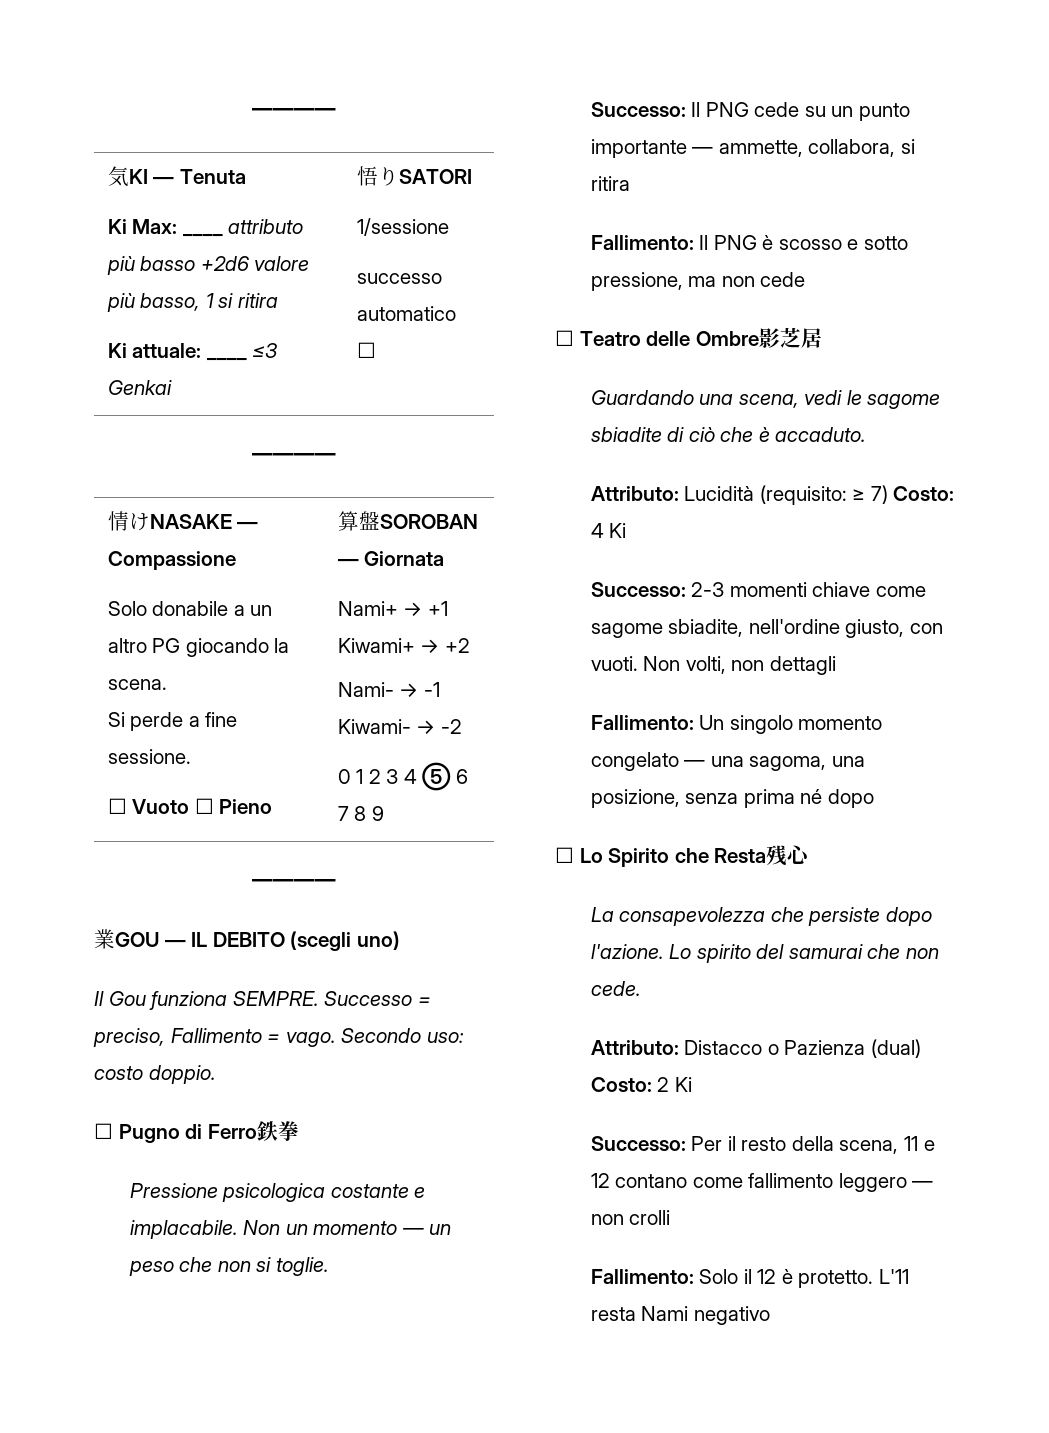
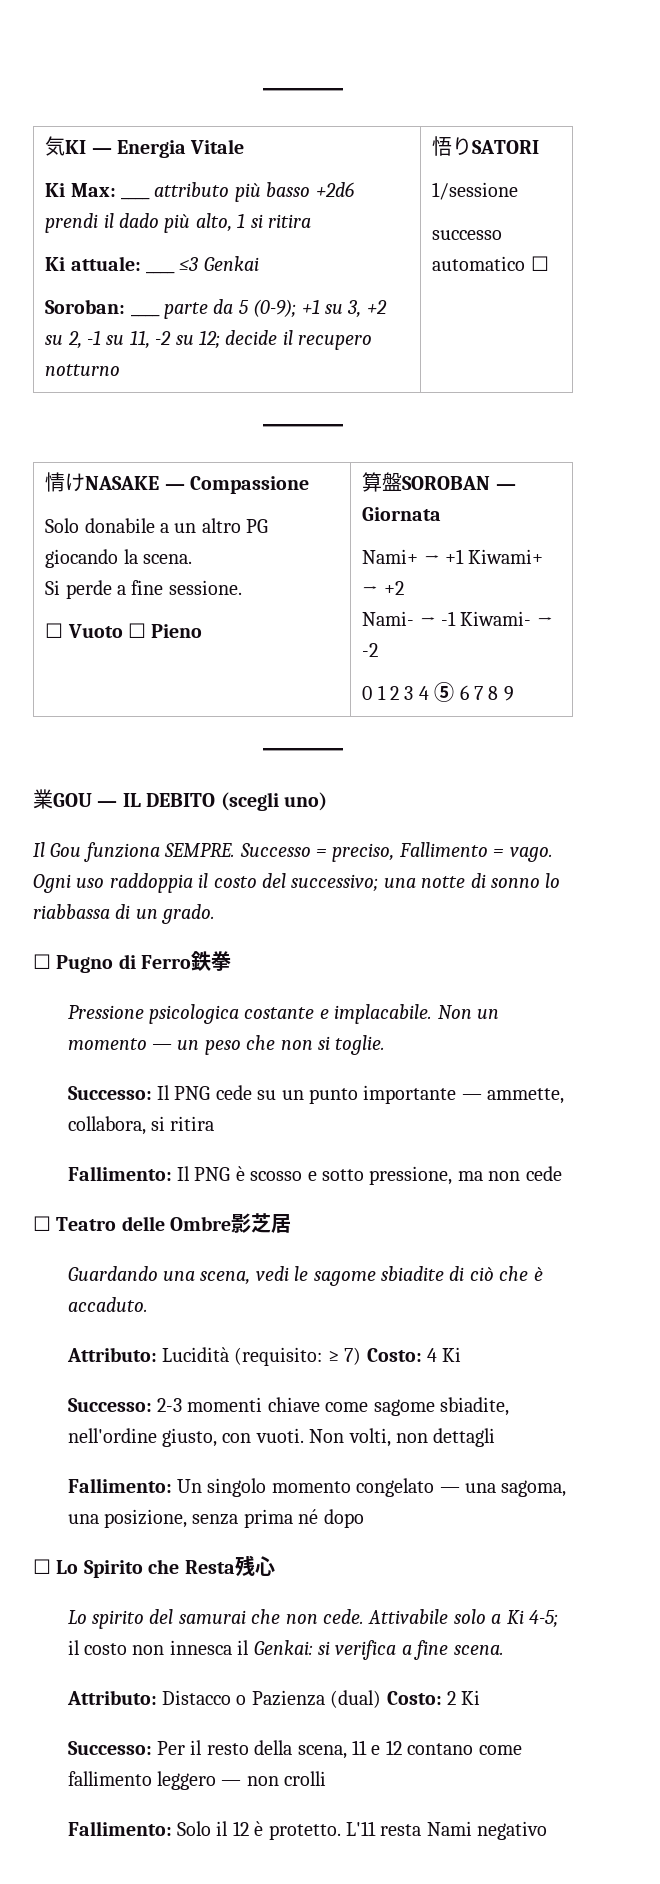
- 気KI — Tenuta
+ 気KI — Energia Vitale
- Ki Max: ____ attributo più basso +2d6 valore più basso, 1 si ritira
+ Ki Max: ____ attributo più basso +2d6 prendi il dado più alto, 1 si ritira
+ Soroban: ____ parte da 5 (0-9); +1 su 3, +2 su 2, -1 su 11, -2 su 12; decide il recupero notturno
- Secondo uso: costo doppio.
+ Ogni uso raddoppia il costo del successivo; una notte di sonno lo riabbassa di un grado.
- La consapevolezza che persiste dopo l'azione.
+ Attivabile solo a Ki 4-5; il costo non innesca il Genkai: si verifica a fine scena.

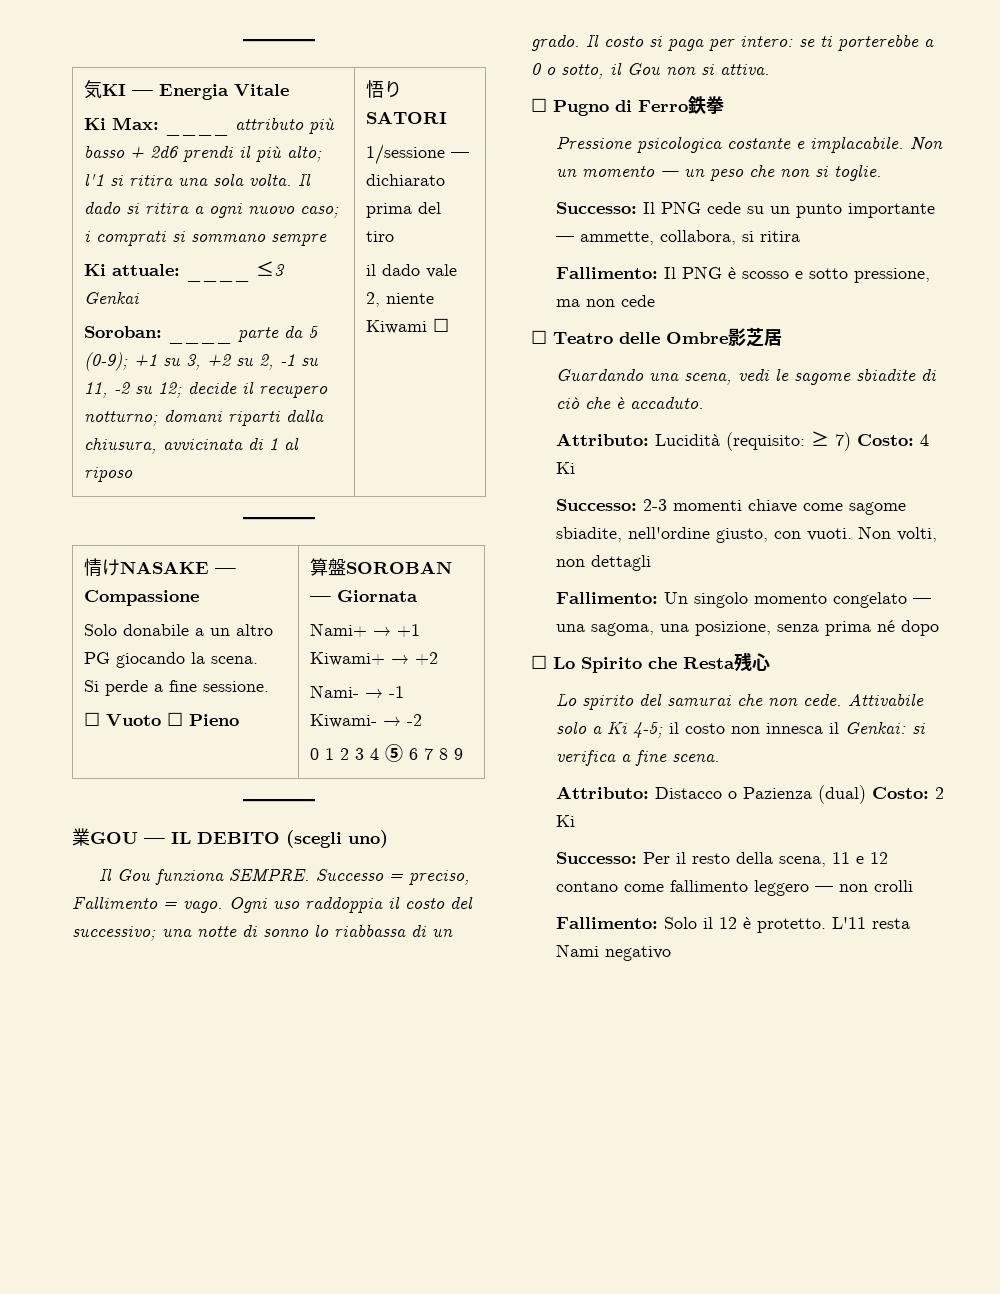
- Ki Max: ____ attributo più basso +2d6 prendi il dado più alto, 1 si ritira
+ Ki Max: ____ attributo più basso + 2d6 prendi il più alto; l'1 si ritira una sola volta. Il dado si ritira a ogni nuovo caso; i comprati si sommano sempre
- Soroban: ____ parte da 5 (0-9); +1 su 3, +2 su 2, -1 su 11, -2 su 12; decide il recupero notturno | 悟りSATORI
- 1/sessione
- successo automatico ☐
+ Soroban: ____ parte da 5 (0-9); +1 su 3, +2 su 2, -1 su 11, -2 su 12; decide il recupero notturno; domani riparti dalla chiusura, avvicinata di 1 al riposo | 悟りSATORI
+ 1/sessione — dichiarato prima del tiro
+ il dado vale 2, niente Kiwami ☐
+ Il costo si paga per intero: se ti porterebbe a 0 o sotto, il Gou non si attiva.

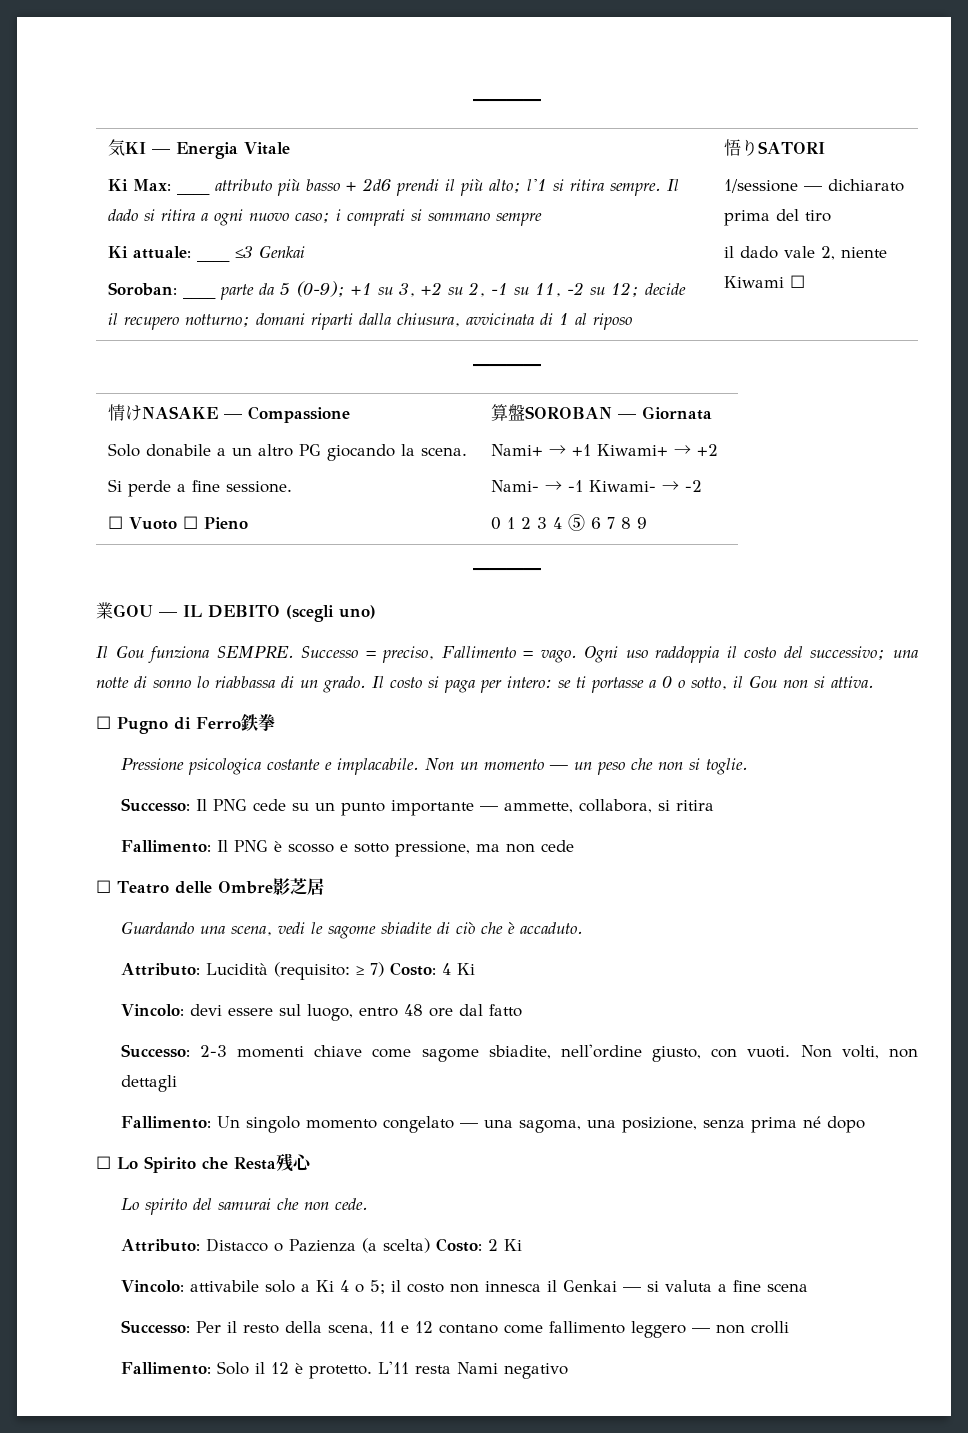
- Ki Max: ____ attributo più basso + 2d6 prendi il più alto; l'1 si ritira una sola volta.
+ Ki Max: ____ attributo più basso + 2d6 prendi il più alto; l'1 si ritira sempre.
- Il costo si paga per intero: se ti porterebbe a 0 o sotto, il Gou non si attiva.
+ Il costo si paga per intero: se ti portasse a 0 o sotto, il Gou non si attiva.
+ Vincolo: devi essere sul luogo, entro 48 ore dal fatto
- Lo spirito del samurai che non cede. Attivabile solo a Ki 4-5; il costo non innesca il Genkai: si verifica a fine scena.
- Attributo: Distacco o Pazienza (dual) Costo: 2 Ki
+ Lo spirito del samurai che non cede.
+ Attributo: Distacco o Pazienza (a scelta) Costo: 2 Ki
+ Vincolo: attivabile solo a Ki 4 o 5; il costo non innesca il Genkai — si valuta a fine scena

